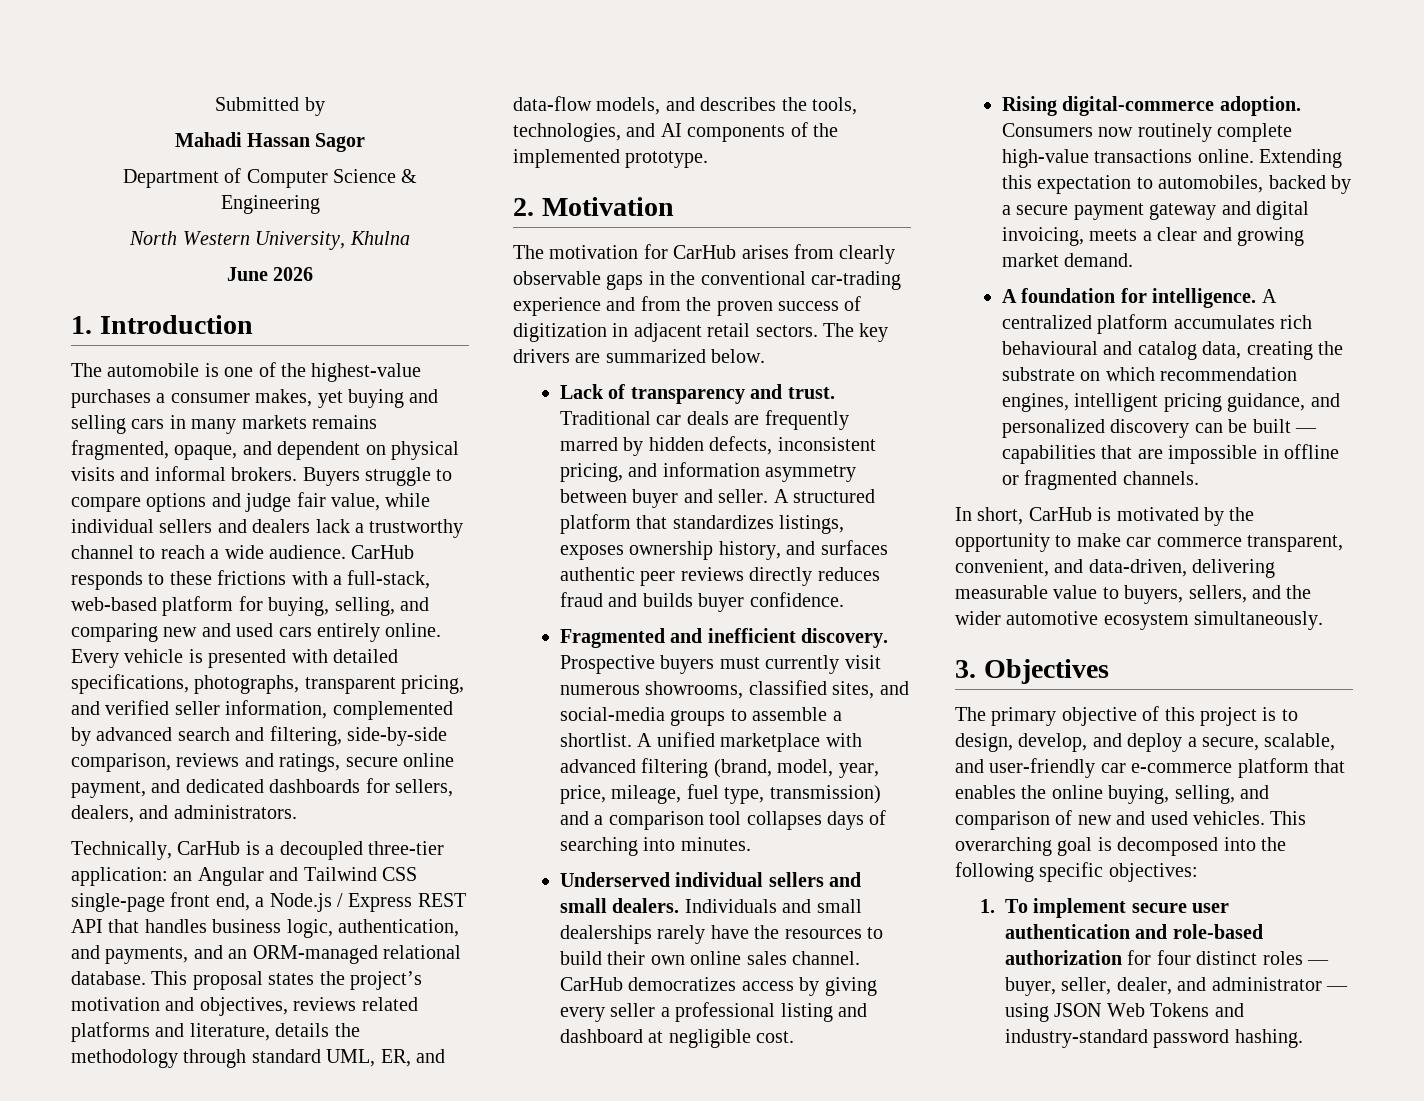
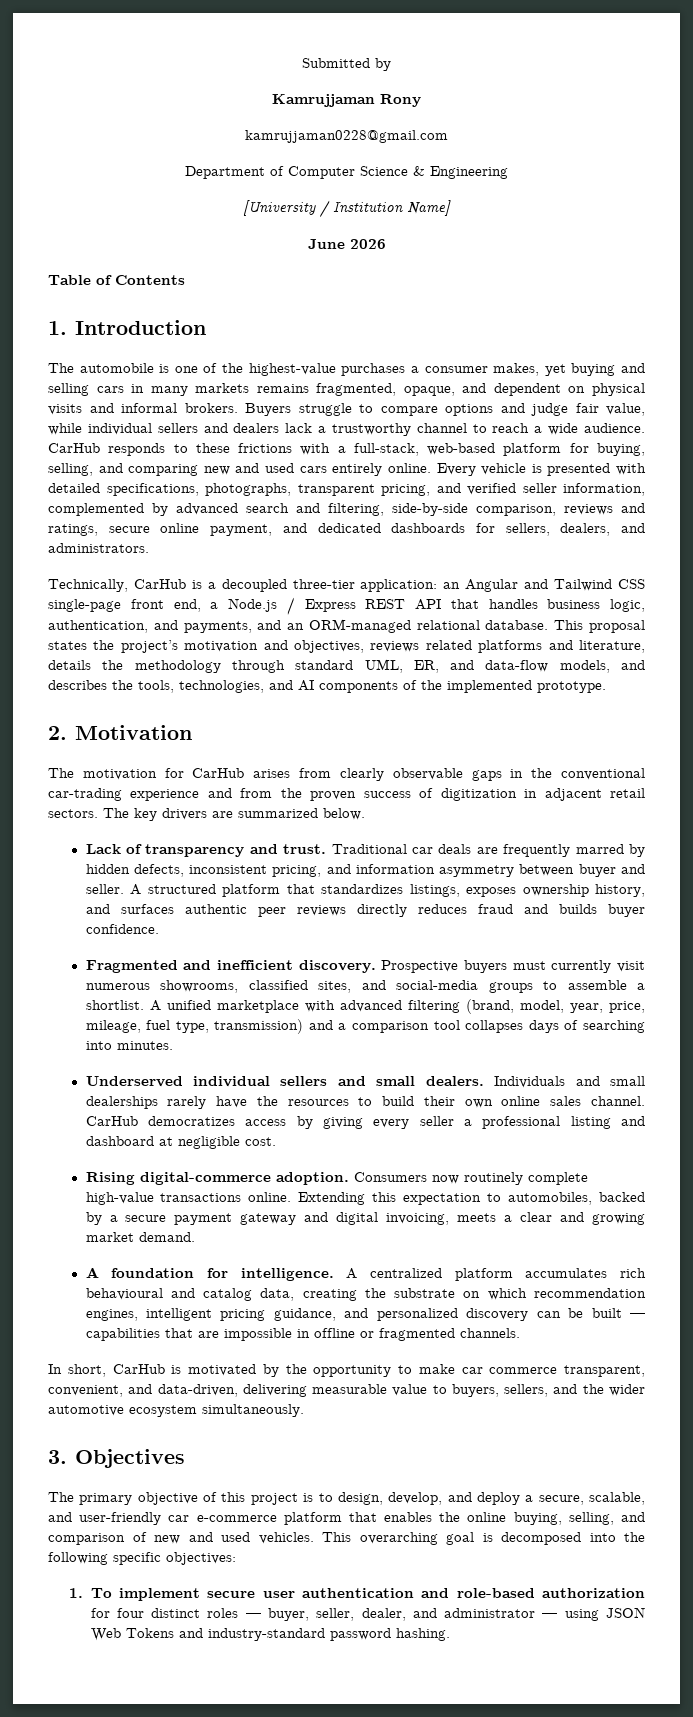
- Mahadi Hassan Sagor
+ Kamrujjaman Rony
+ kamrujjaman0228@gmail.com
- North Western University, Khulna
+ [University / Institution Name]
+ Table of Contents

